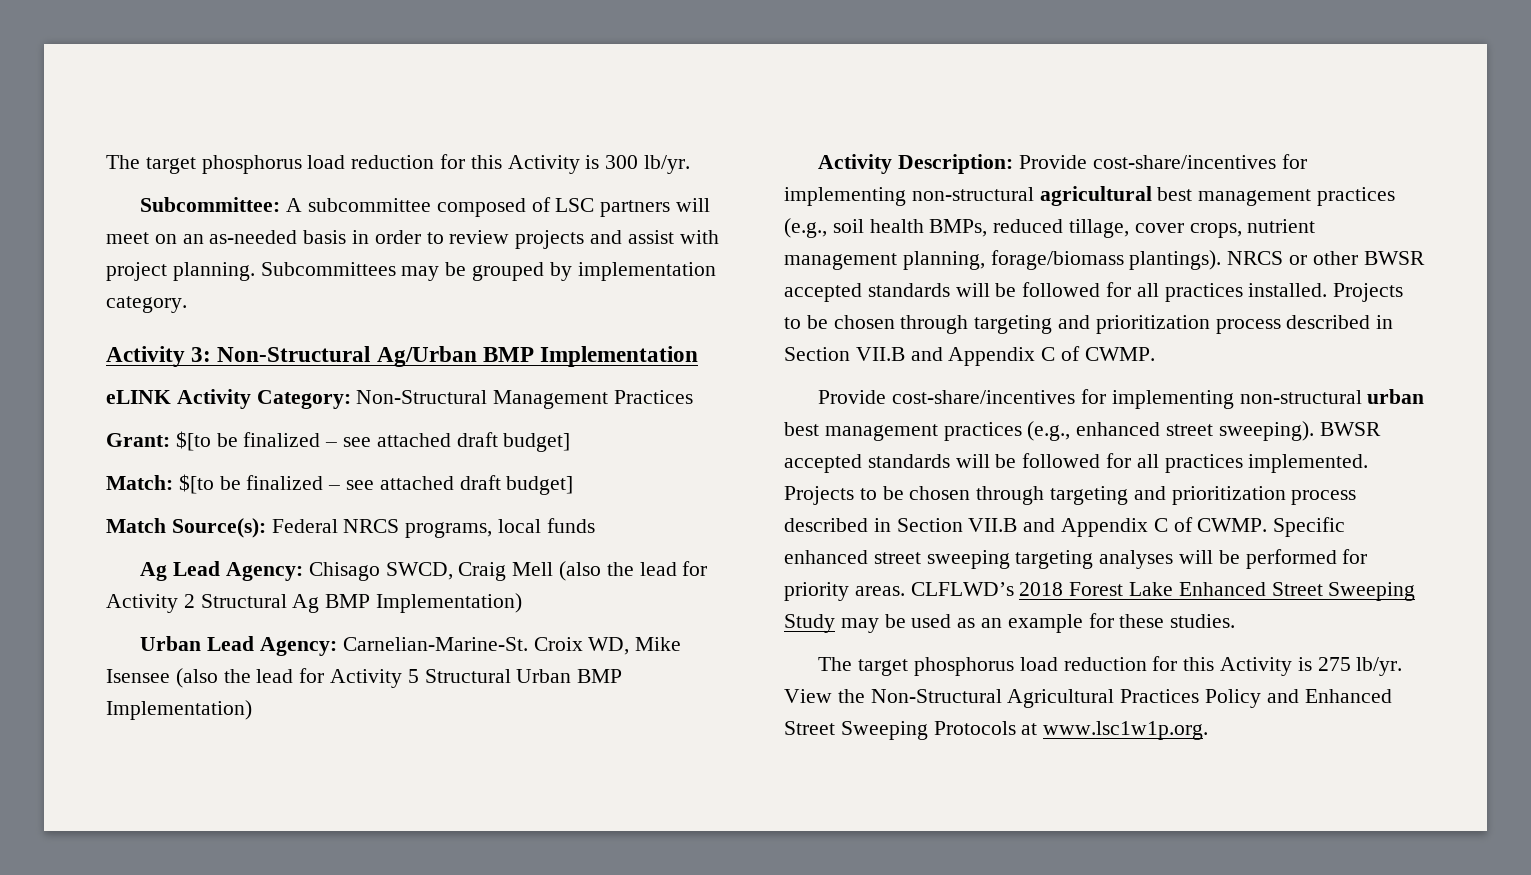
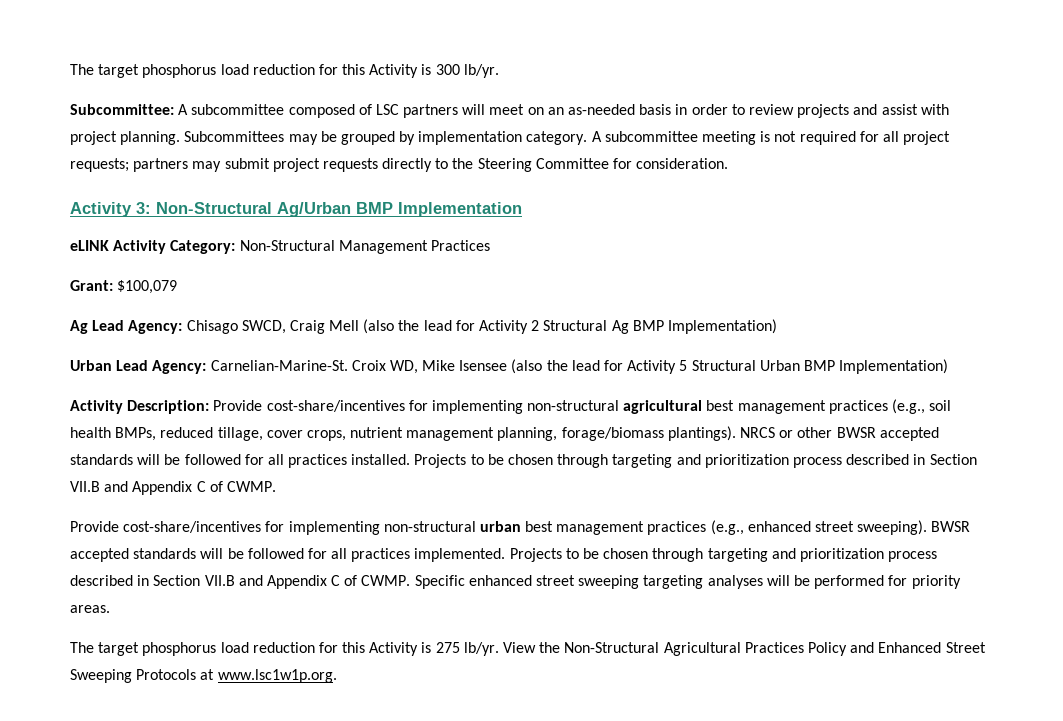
+ A subcommittee meeting is not required for all project requests; partners may submit project requests directly to the Steering Committee for consideration.
- Grant: $[to be finalized – see attached draft budget]
- Match: $[to be finalized – see attached draft budget]
- Match Source(s): Federal NRCS programs, local funds
+ Grant: $100,079
- CLFLWD’s 2018 Forest Lake Enhanced Street Sweeping Study may be used as an example for these studies.

